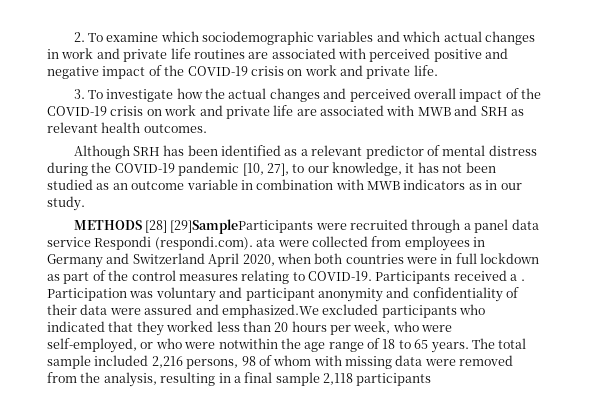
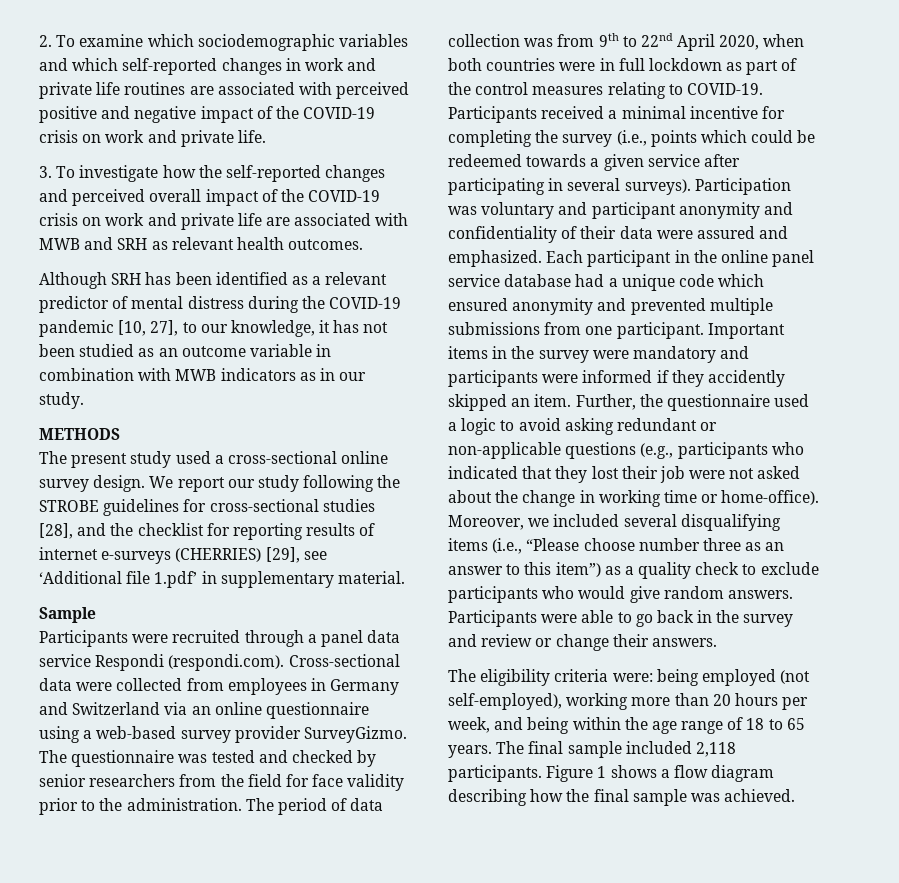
- 2. To examine which sociodemographic variables and which actual changes in work and private life routines are associated with perceived positive and negative impact of the COVID-19 crisis on work and private life.
+ 2. To examine which sociodemographic variables and which self-reported changes in work and private life routines are associated with perceived positive and negative impact of the COVID-19 crisis on work and private life.
- 3. To investigate how the actual changes and perceived overall impact of the COVID-19 crisis on work and private life are associated with MWB and SRH as relevant health outcomes.
+ 3. To investigate how the self-reported changes and perceived overall impact of the COVID-19 crisis on work and private life are associated with MWB and SRH as relevant health outcomes.
- METHODS [28] [29]SampleParticipants were recruited through a panel data service Respondi (respondi.com). ata were collected from employees in Germany and Switzerland April 2020, when both countries were in full lockdown as part of the control measures relating to COVID-19.
+ METHODS
+ The present study used a cross-sectional online survey design. We report our study following the STROBE guidelines for cross-sectional studies [28], and the checklist for reporting results of internet e-surveys (CHERRIES) [29], see ‘Additional file 1.pdf’ in supplementary material.
+ Sample
+ Participants were recruited through a panel data service Respondi (respondi.com). Cross-sectional data were collected from employees in Germany and Switzerland via an online questionnaire using a web-based survey provider SurveyGizmo. The questionnaire was tested and checked by senior researchers from the field for face validity prior to the administration. The period of data collection was from 9th to 22nd April 2020, when both countries were in full lockdown as part of the control measures relating to COVID-19.
- Participants received a .
+ Participants received a minimal incentive for completing the survey (i.e., points which could be redeemed towards a given service after participating in several surveys).
- Participation was voluntary and participant anonymity and confidentiality of their data were assured and emphasized.We excluded participants who indicated that they worked less than 20 hours per week, who were self-employed, or who were notwithin the age range of 18 to 65 years.
+ Participation was voluntary and participant anonymity and confidentiality of their data were assured and emphasized. Each participant in the online panel service database had a unique code which ensured anonymity and prevented multiple submissions from one participant. Important items in the survey were mandatory and participants were informed if they accidently skipped an item. Further, the questionnaire used a logic to avoid asking redundant or non-applicable questions (e.g., participants who indicated that they lost their job were not asked about the change in working time or home-office). Moreover, we included several disqualifying items (i.e., “Please choose number three as an answer to this item”) as a quality check to exclude participants who would give random answers. Participants were able to go back in the survey and review or change their answers.
+ The eligibility criteria were: being employed (not self-employed), working more than 20 hours per week, and being within the age range of 18 to 65 years.
- The total sample included 2,216 persons, 98 of whom with missing data were removed from the analysis, resulting in a final sample 2,118 participants
+ The final sample included 2,118 participants. Figure 1 shows a flow diagram describing how the final sample was achieved.

